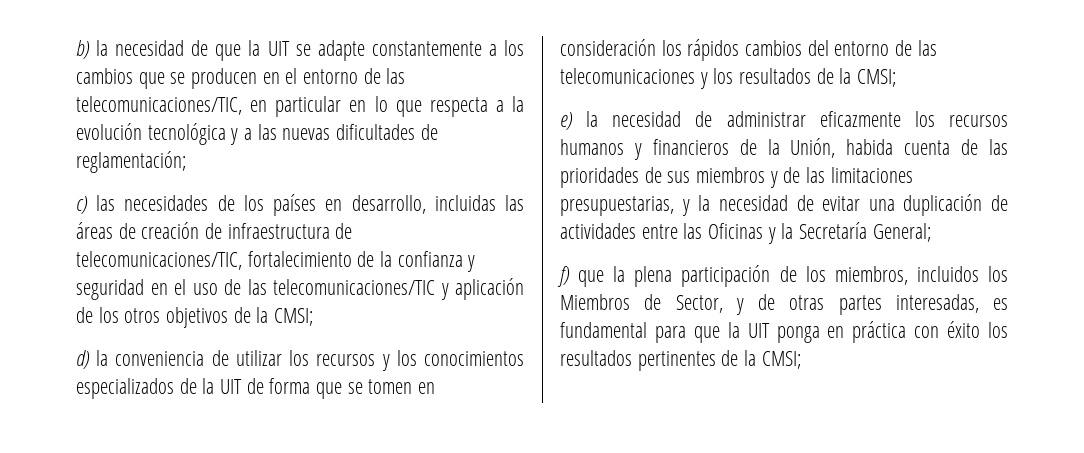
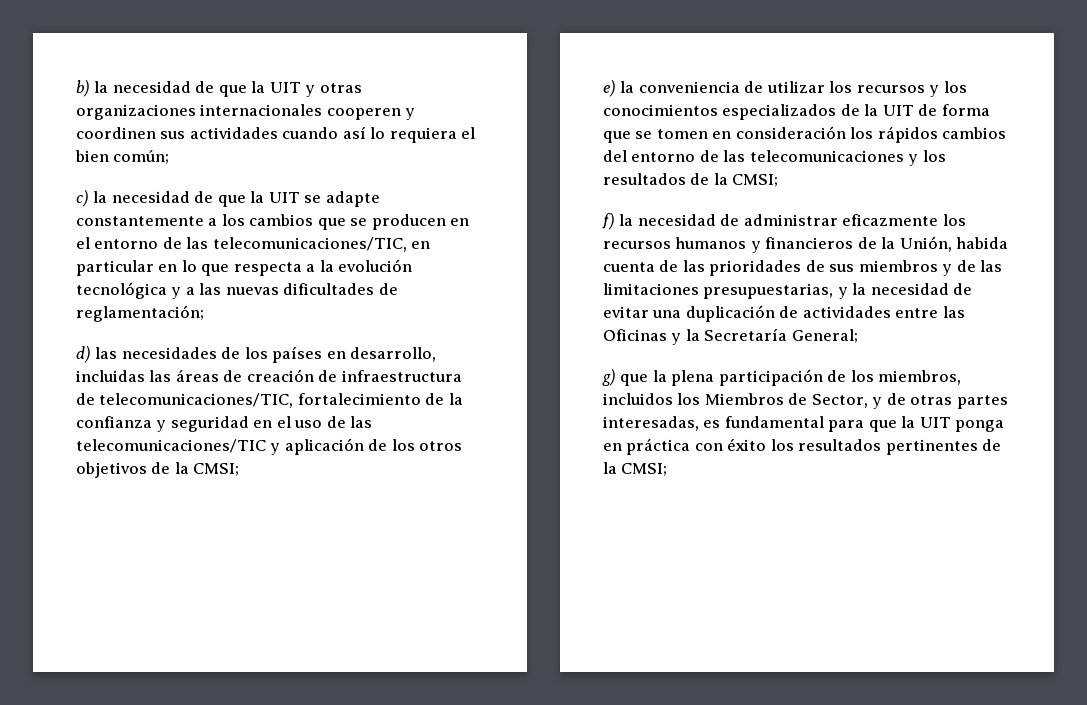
- b) la necesidad de que la UIT se adapte constantemente a los cambios que se producen en el entorno de las telecomunicaciones/TIC, en particular en lo que respecta a la evolución tecnológica y a las nuevas dificultades de reglamentación;
+ b) la necesidad de que la UIT y otras organizaciones internacionales cooperen y coordinen sus actividades cuando así lo requiera el bien común;
+ c) la necesidad de que la UIT se adapte constantemente a los cambios que se producen en el entorno de las telecomunicaciones/TIC, en particular en lo que respecta a la evolución tecnológica y a las nuevas dificultades de reglamentación;
- c) las necesidades de los países en desarrollo, incluidas las áreas de creación de infraestructura de telecomunicaciones/TIC, fortalecimiento de la confianza y seguridad en el uso de las telecomunicaciones/TIC y aplicación de los otros objetivos de la CMSI;
+ d) las necesidades de los países en desarrollo, incluidas las áreas de creación de infraestructura de telecomunicaciones/TIC, fortalecimiento de la confianza y seguridad en el uso de las telecomunicaciones/TIC y aplicación de los otros objetivos de la CMSI;
- d) la conveniencia de utilizar los recursos y los conocimientos especializados de la UIT de forma que se tomen en consideración los rápidos cambios del entorno de las telecomunicaciones y los resultados de la CMSI;
+ e) la conveniencia de utilizar los recursos y los conocimientos especializados de la UIT de forma que se tomen en consideración los rápidos cambios del entorno de las telecomunicaciones y los resultados de la CMSI;
- e) la necesidad de administrar eficazmente los recursos humanos y financieros de la Unión, habida cuenta de las prioridades de sus miembros y de las limitaciones presupuestarias, y la necesidad de evitar una duplicación de actividades entre las Oficinas y la Secretaría General;
+ f) la necesidad de administrar eficazmente los recursos humanos y financieros de la Unión, habida cuenta de las prioridades de sus miembros y de las limitaciones presupuestarias, y la necesidad de evitar una duplicación de actividades entre las Oficinas y la Secretaría General;
- f) que la plena participación de los miembros, incluidos los Miembros de Sector, y de otras partes interesadas, es fundamental para que la UIT ponga en práctica con éxito los resultados pertinentes de la CMSI;
+ g) que la plena participación de los miembros, incluidos los Miembros de Sector, y de otras partes interesadas, es fundamental para que la UIT ponga en práctica con éxito los resultados pertinentes de la CMSI;

